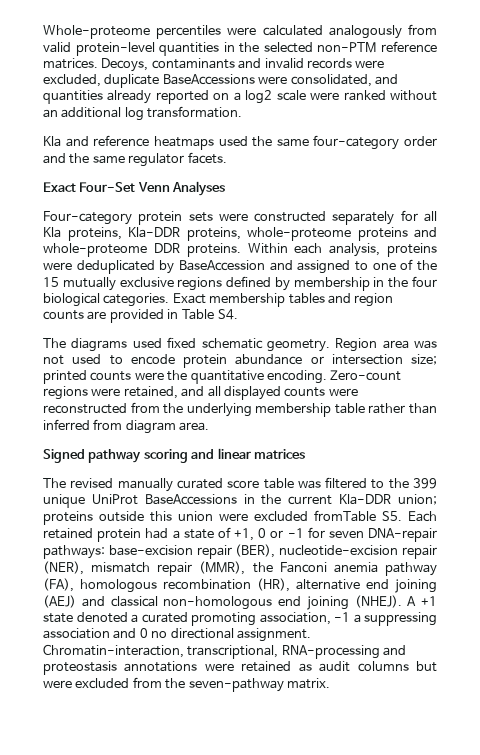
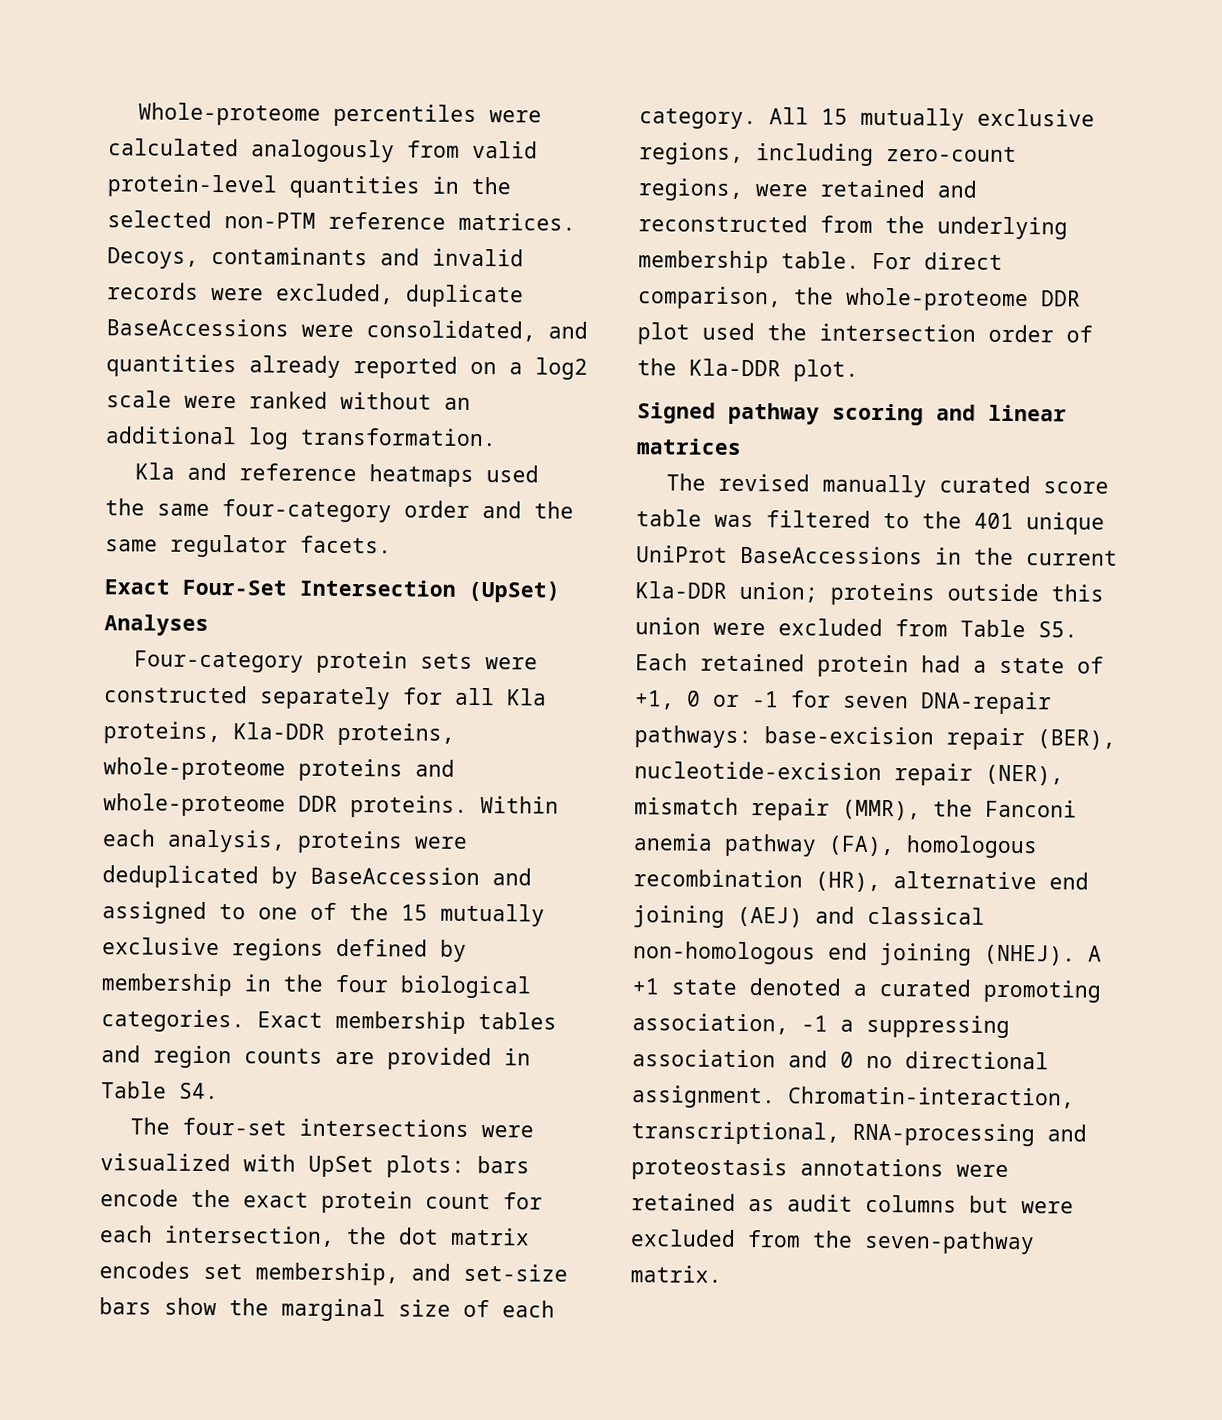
- Exact Four-Set Venn Analyses
+ Exact Four-Set Intersection (UpSet) Analyses
- The diagrams used fixed schematic geometry. Region area was not used to encode protein abundance or intersection size; printed counts were the quantitative encoding. Zero-count regions were retained, and all displayed counts were reconstructed from the underlying membership table rather than inferred from diagram area.
+ The four-set intersections were visualized with UpSet plots: bars encode the exact protein count for each intersection, the dot matrix encodes set membership, and set-size bars show the marginal size of each category. All 15 mutually exclusive regions, including zero-count regions, were retained and reconstructed from the underlying membership table. For direct comparison, the whole-proteome DDR plot used the intersection order of the Kla-DDR plot.
- The revised manually curated score table was filtered to the 399 unique UniProt BaseAccessions in the current Kla-DDR union;
+ The revised manually curated score table was filtered to the 401 unique UniProt BaseAccessions in the current Kla-DDR union;
- proteins outside this union were excluded fromTable S5. Each retained protein had a state of +1, 0 or -1 for seven DNA-repair pathways:
+ proteins outside this union were excluded from Table S5. Each retained protein had a state of +1, 0 or -1 for seven DNA-repair pathways:

